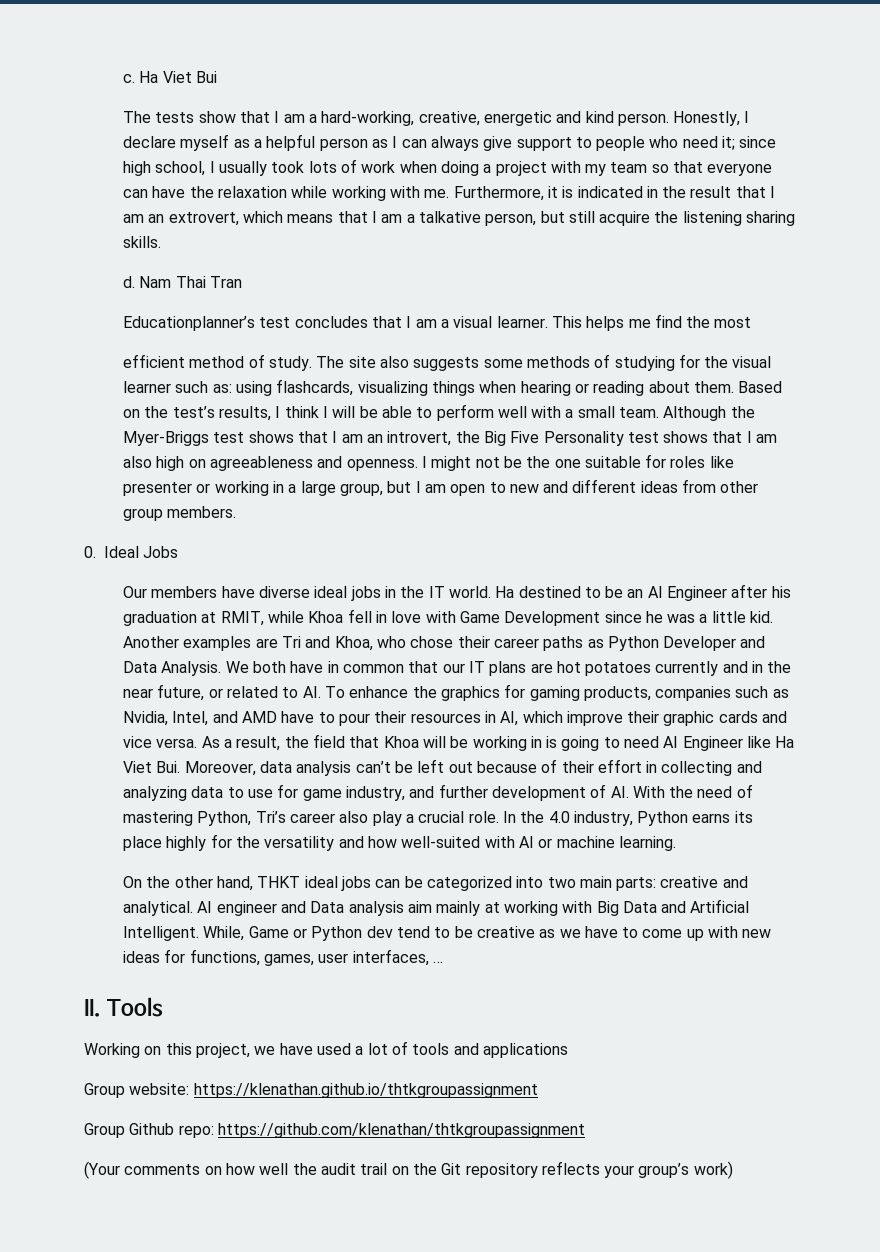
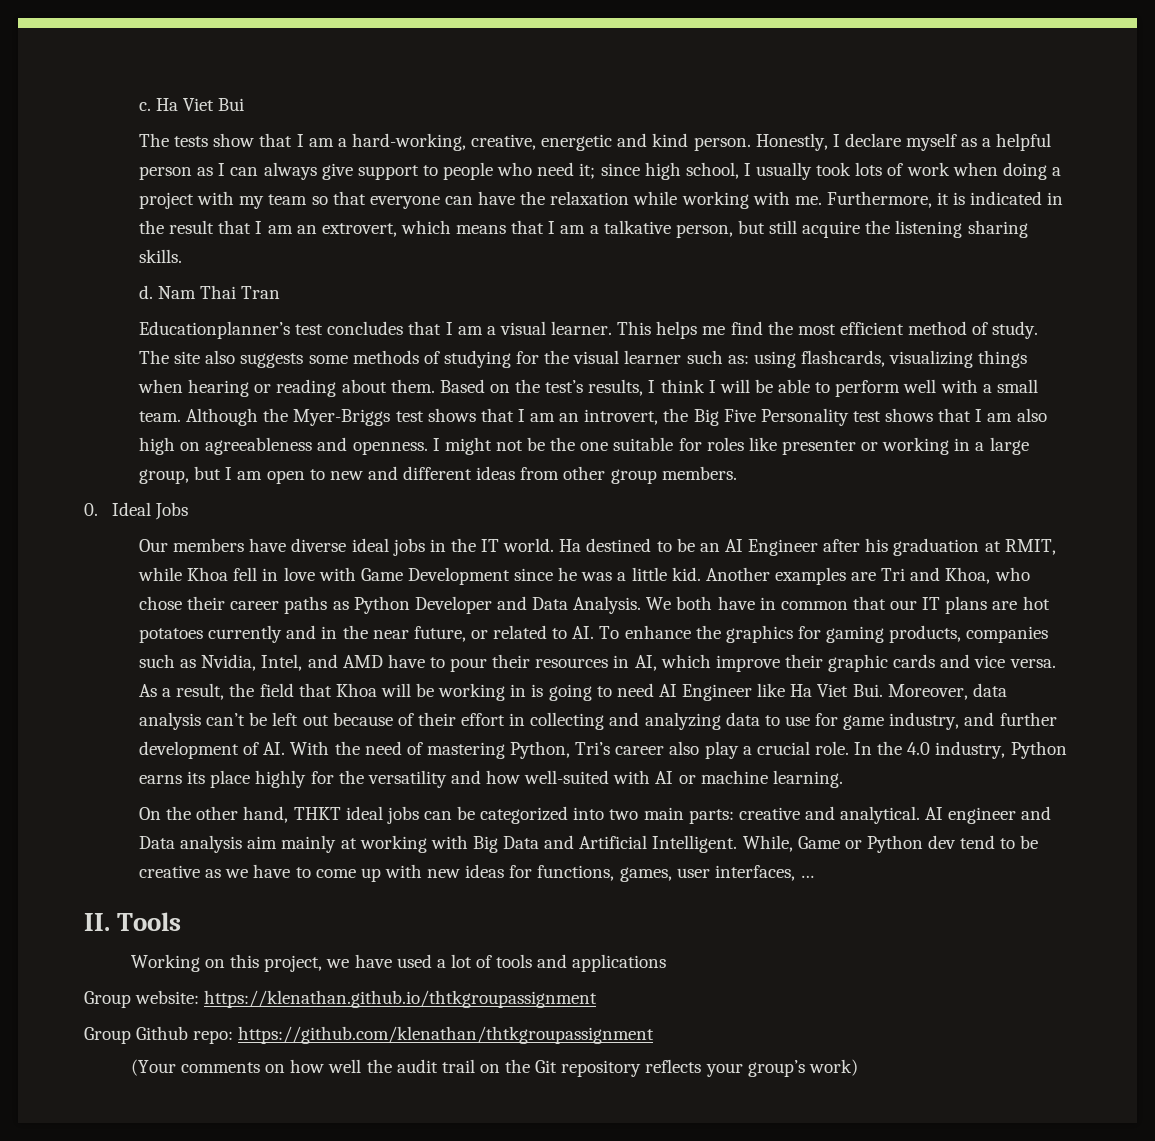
- This helps me find the most
- efficient method of study.
+ This helps me find the most efficient method of study.

